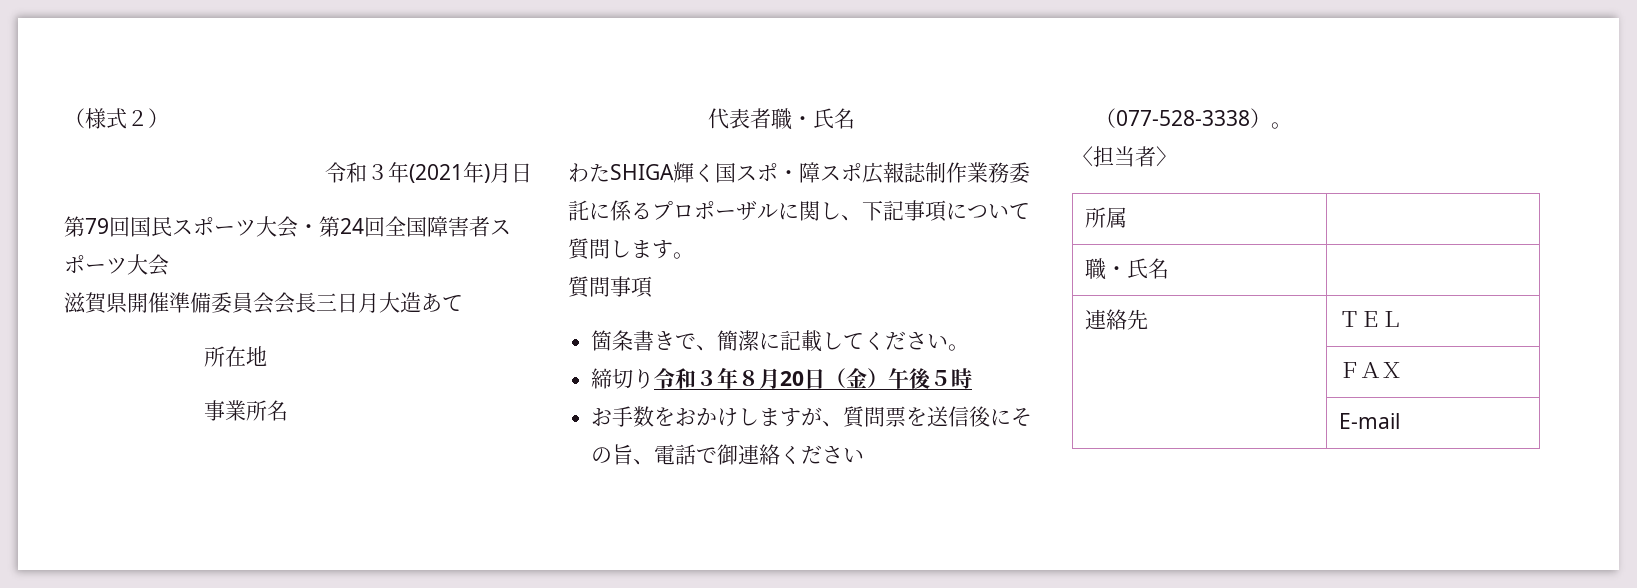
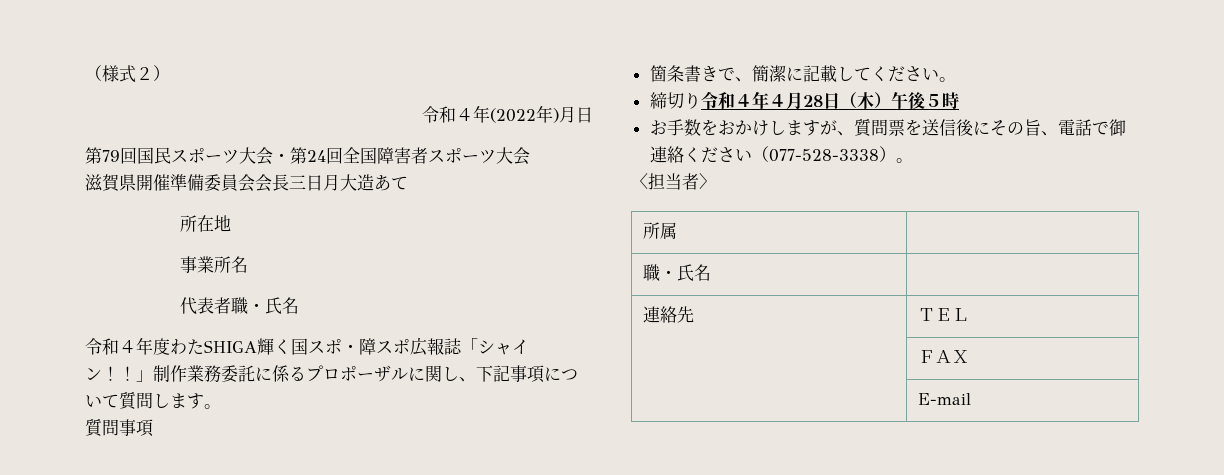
- 令和３年(2021年)月日
+ 令和４年(2022年)月日
- わたSHIGA輝く国スポ・障スポ広報誌制作業務委託に係るプロポーザルに関し、下記事項について質問します。
+ 令和４年度わたSHIGA輝く国スポ・障スポ広報誌「シャイン！！」制作業務委託に係るプロポーザルに関し、下記事項について質問します。
- 締切り令和３年８月20日（金）午後５時
+ 締切り令和４年４月28日（木）午後５時

